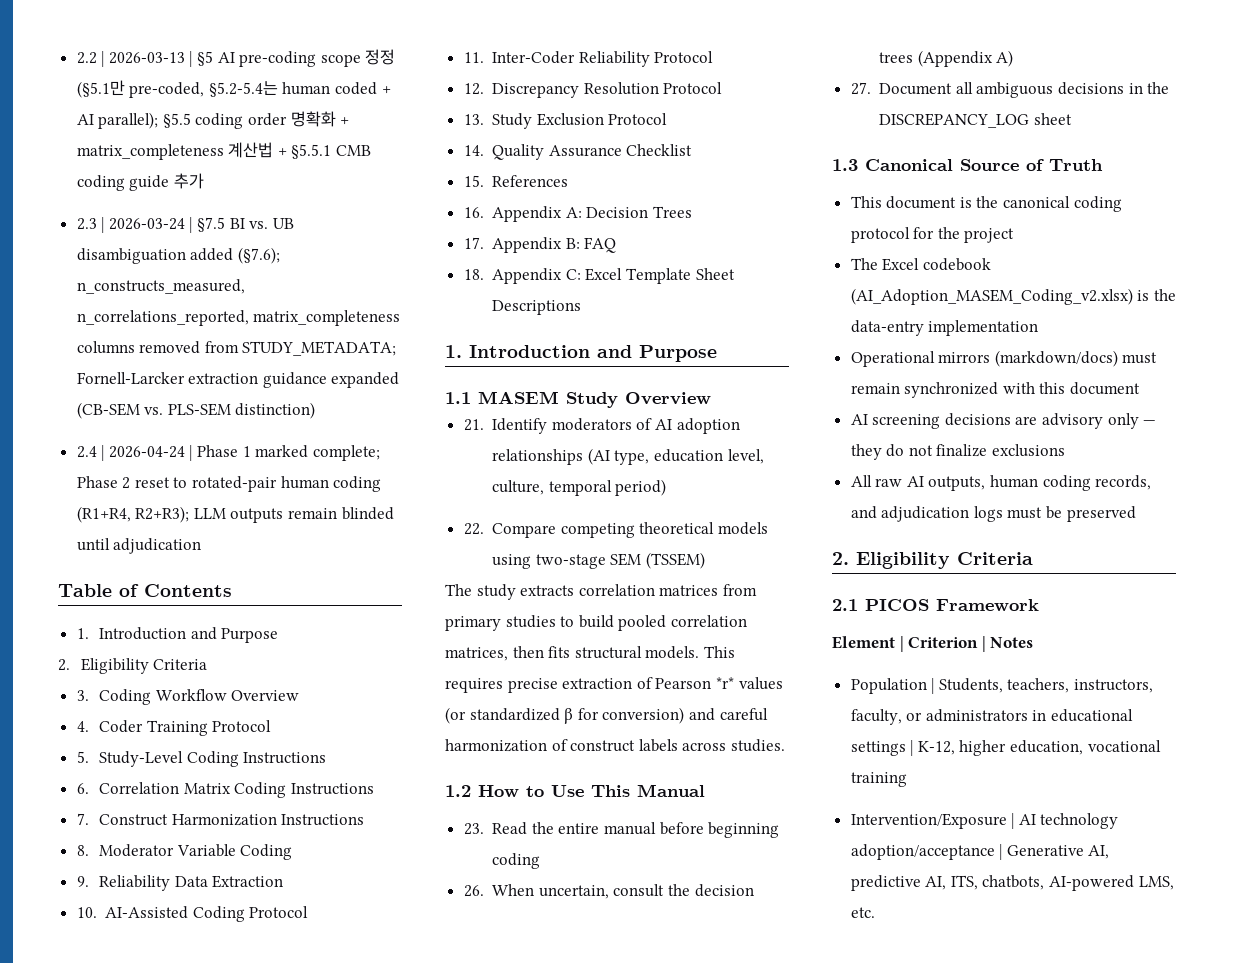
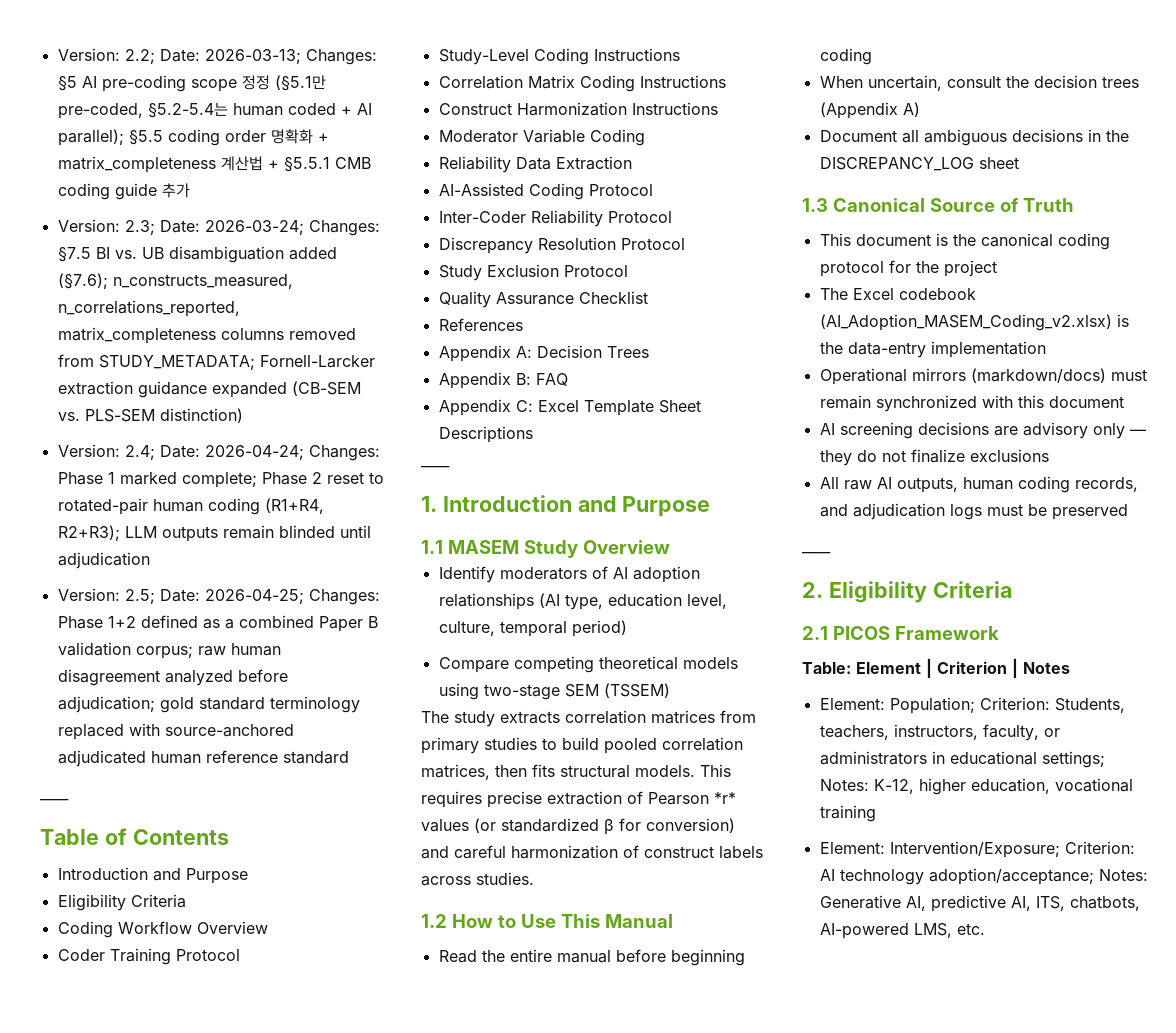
- 2.2 | 2026-03-13 | §5 AI pre-coding scope 정정 (§5.1만 pre-coded, §5.2-5.4는 human coded + AI parallel); §5.5 coding order 명확화 + matrix_completeness 계산법 + §5.5.1 CMB coding guide 추가
+ Version: 2.2; Date: 2026-03-13; Changes: §5 AI pre-coding scope 정정 (§5.1만 pre-coded, §5.2-5.4는 human coded + AI parallel); §5.5 coding order 명확화 + matrix_completeness 계산법 + §5.5.1 CMB coding guide 추가
- 2.3 | 2026-03-24 | §7.5 BI vs. UB disambiguation added (§7.6); n_constructs_measured, n_correlations_reported, matrix_completeness columns removed from STUDY_METADATA; Fornell-Larcker extraction guidance expanded (CB-SEM vs. PLS-SEM distinction)
+ Version: 2.3; Date: 2026-03-24; Changes: §7.5 BI vs. UB disambiguation added (§7.6); n_constructs_measured, n_correlations_reported, matrix_completeness columns removed from STUDY_METADATA; Fornell-Larcker extraction guidance expanded (CB-SEM vs. PLS-SEM distinction)
- 2.4 | 2026-04-24 | Phase 1 marked complete; Phase 2 reset to rotated-pair human coding (R1+R4, R2+R3); LLM outputs remain blinded until adjudication
+ Version: 2.4; Date: 2026-04-24; Changes: Phase 1 marked complete; Phase 2 reset to rotated-pair human coding (R1+R4, R2+R3); LLM outputs remain blinded until adjudication
+ Version: 2.5; Date: 2026-04-25; Changes: Phase 1+2 defined as a combined Paper B validation corpus; raw human disagreement analyzed before adjudication; gold standard terminology replaced with source-anchored adjudicated human reference standard
+ ____
  Table of Contents
- 1. Introduction and Purpose
- 2. Eligibility Criteria
- 3. Coding Workflow Overview
+ Introduction and Purpose
+ Eligibility Criteria
+ Coding Workflow Overview
- 4. Coder Training Protocol
+ Coder Training Protocol
- 5. Study-Level Coding Instructions
+ Study-Level Coding Instructions
- 6. Correlation Matrix Coding Instructions
+ Correlation Matrix Coding Instructions
- 7. Construct Harmonization Instructions
+ Construct Harmonization Instructions
- 8. Moderator Variable Coding
+ Moderator Variable Coding
- 9. Reliability Data Extraction
+ Reliability Data Extraction
- 10. AI-Assisted Coding Protocol
+ AI-Assisted Coding Protocol
- 11. Inter-Coder Reliability Protocol
+ Inter-Coder Reliability Protocol
- 12. Discrepancy Resolution Protocol
+ Discrepancy Resolution Protocol
- 13. Study Exclusion Protocol
+ Study Exclusion Protocol
- 14. Quality Assurance Checklist
+ Quality Assurance Checklist
- 15. References
+ References
- 16. Appendix A: Decision Trees
+ Appendix A: Decision Trees
- 17. Appendix B: FAQ
+ Appendix B: FAQ
- 18. Appendix C: Excel Template Sheet Descriptions
+ Appendix C: Excel Template Sheet Descriptions
+ ____
- 21. Identify moderators of AI adoption relationships (AI type, education level, culture, temporal period)
+ Identify moderators of AI adoption relationships (AI type, education level, culture, temporal period)
- 22. Compare competing theoretical models using two-stage SEM (TSSEM)
+ Compare competing theoretical models using two-stage SEM (TSSEM)
- 23. Read the entire manual before beginning coding
+ Read the entire manual before beginning coding
- 26. When uncertain, consult the decision trees (Appendix A)
+ When uncertain, consult the decision trees (Appendix A)
- 27. Document all ambiguous decisions in the DISCREPANCY_LOG sheet
+ Document all ambiguous decisions in the DISCREPANCY_LOG sheet
  All raw AI outputs, human coding records, and adjudication logs must be preserved
+ ____
- Element | Criterion | Notes
+ Table: Element | Criterion | Notes
- Population | Students, teachers, instructors, faculty, or administrators in educational settings | K-12, higher education, vocational training
+ Element: Population; Criterion: Students, teachers, instructors, faculty, or administrators in educational settings; Notes: K-12, higher education, vocational training
- Intervention/Exposure | AI technology adoption/acceptance | Generative AI, predictive AI, ITS, chatbots, AI-powered LMS, etc.
+ Element: Intervention/Exposure; Criterion: AI technology adoption/acceptance; Notes: Generative AI, predictive AI, ITS, chatbots, AI-powered LMS, etc.

